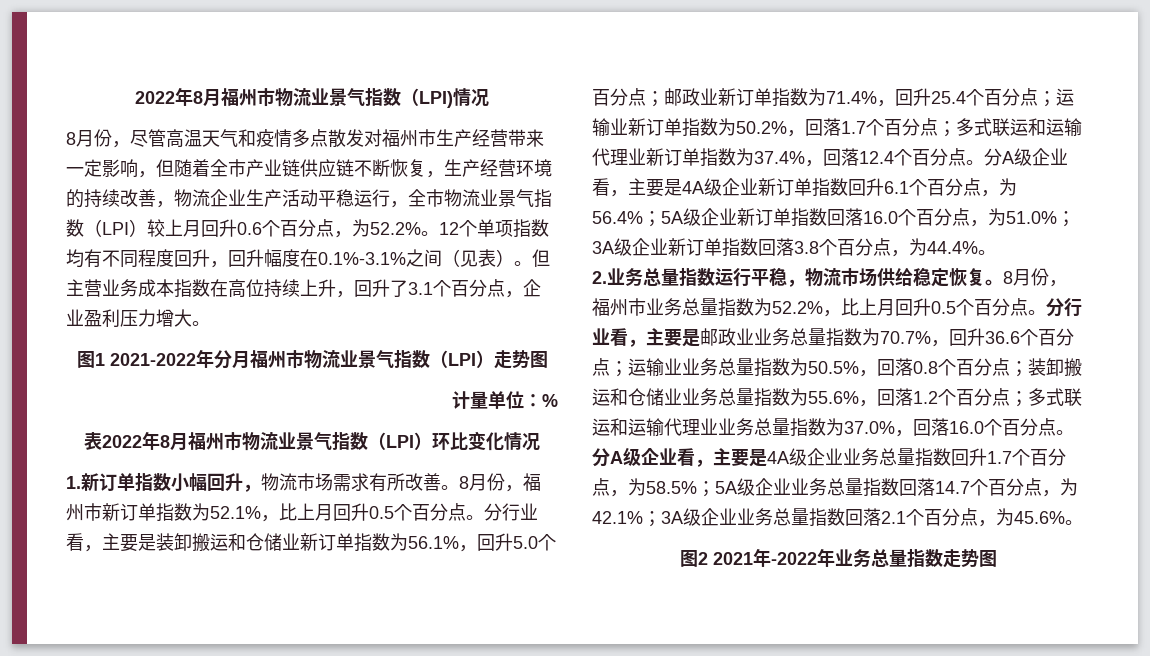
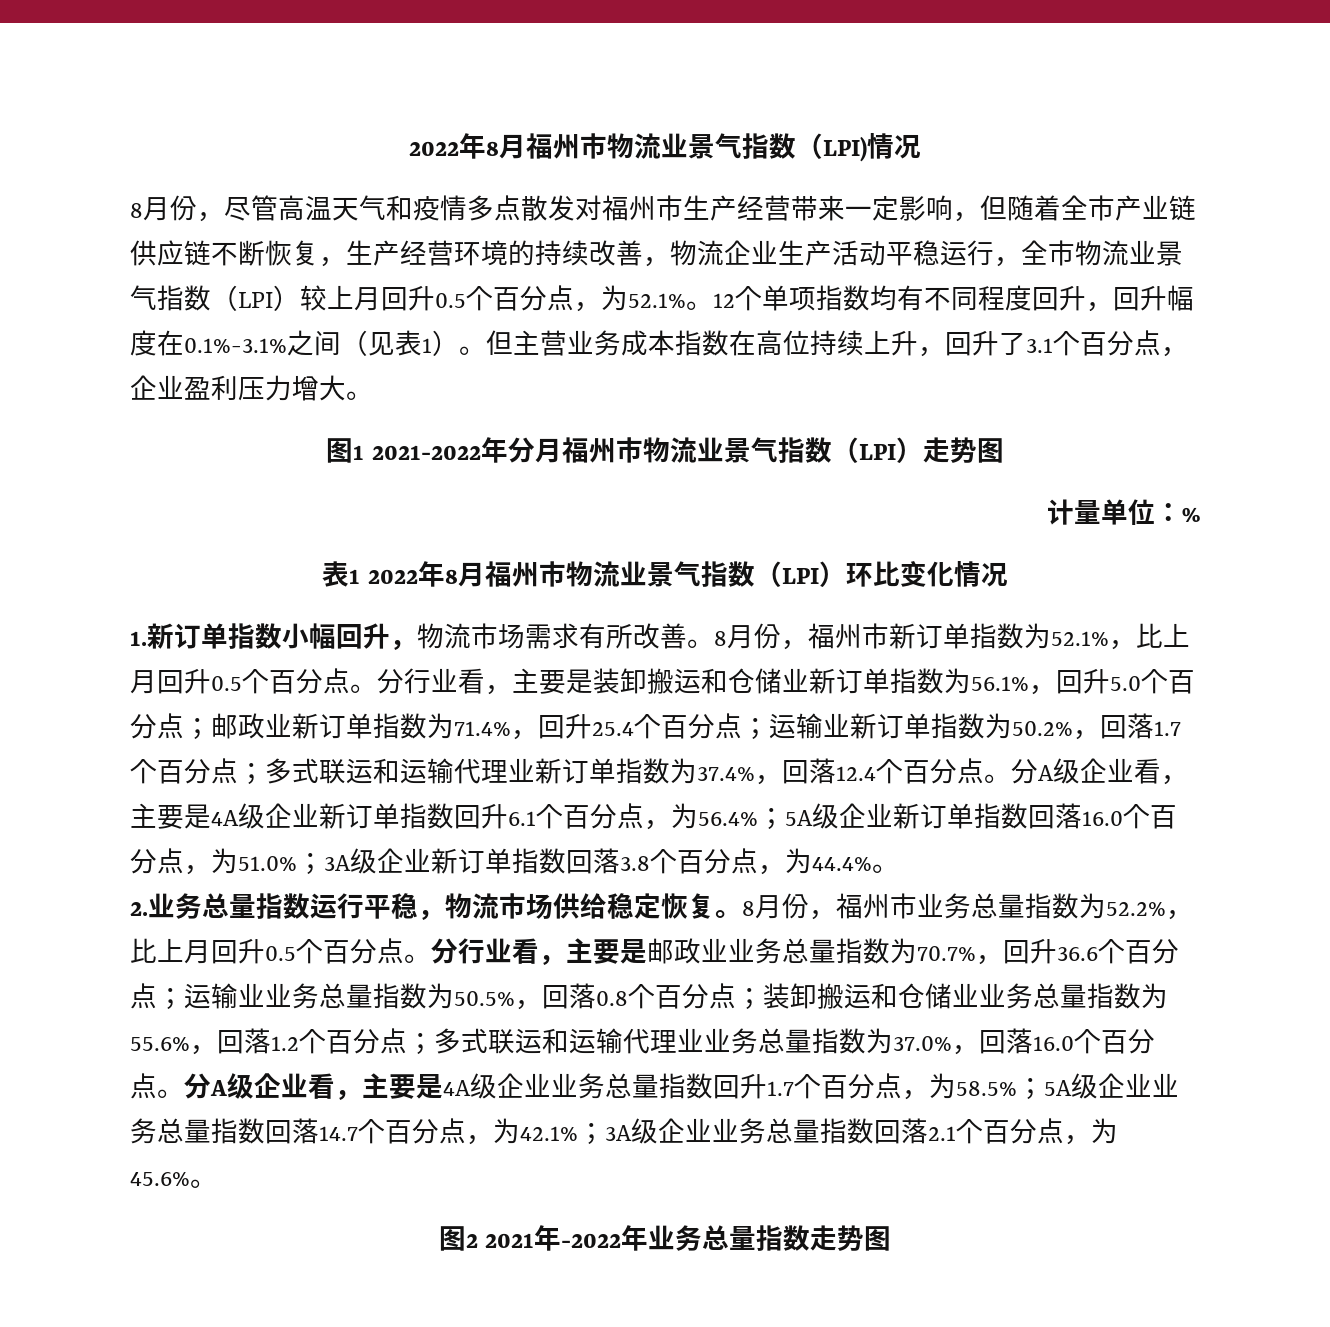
- 8月份，尽管高温天气和疫情多点散发对福州市生产经营带来一定影响，但随着全市产业链供应链不断恢复，生产经营环境的持续改善，物流企业生产活动平稳运行，全市物流业景气指数（LPI）较上月回升0.6个百分点，为52.2%。
+ 8月份，尽管高温天气和疫情多点散发对福州市生产经营带来一定影响，但随着全市产业链供应链不断恢复，生产经营环境的持续改善，物流企业生产活动平稳运行，全市物流业景气指数（LPI）较上月回升0.5个百分点，为52.1%。
- 12个单项指数均有不同程度回升，回升幅度在0.1%-3.1%之间（见表）。
+ 12个单项指数均有不同程度回升，回升幅度在0.1%-3.1%之间（见表1）。
- 表2022年8月福州市物流业景气指数（LPI）环比变化情况
+ 表1 2022年8月福州市物流业景气指数（LPI）环比变化情况

